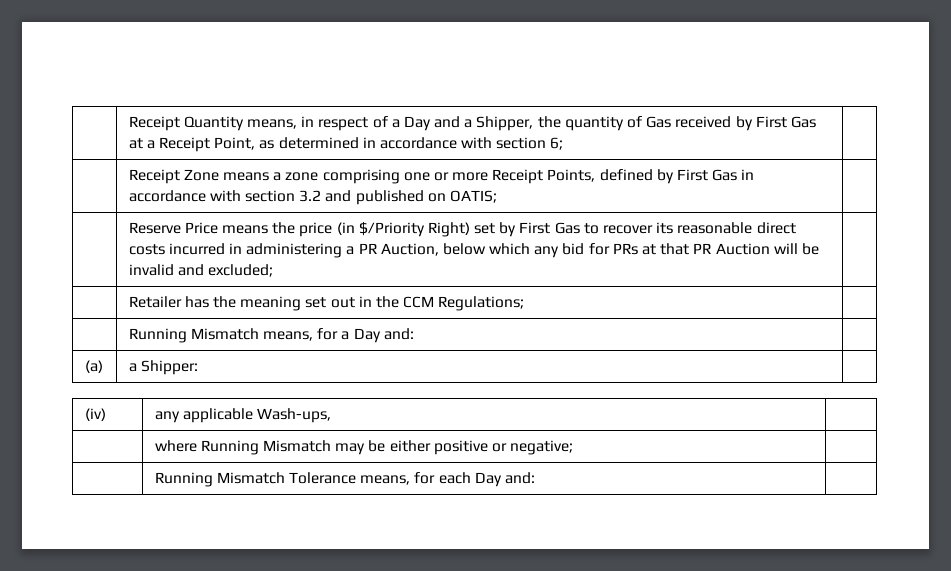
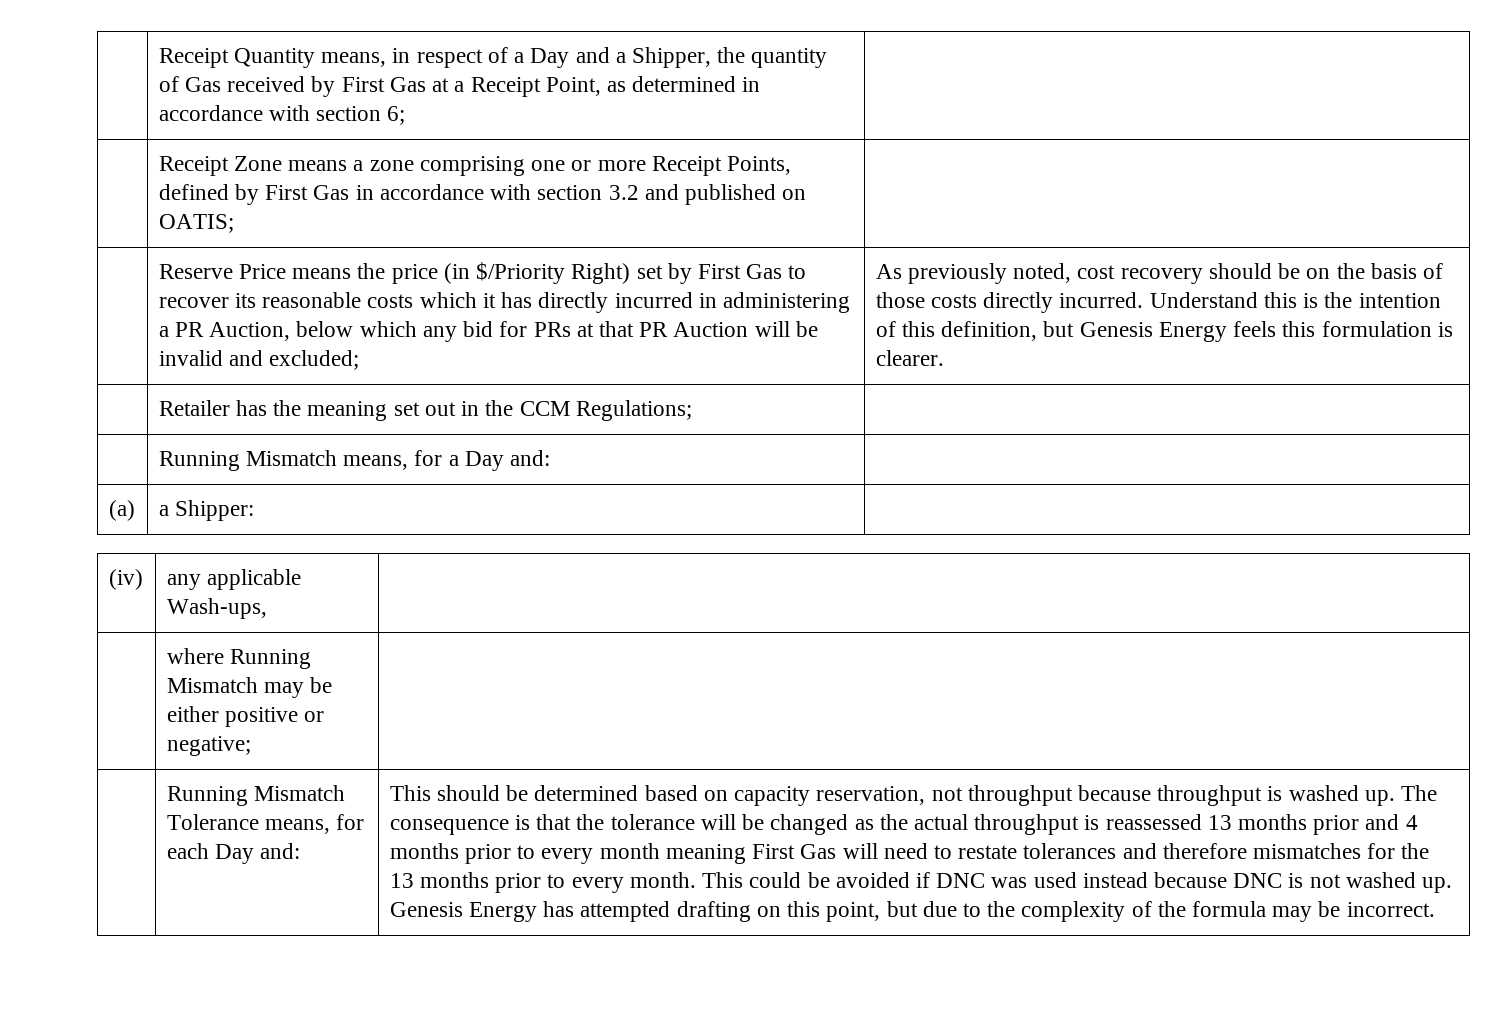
- Reserve Price means the price (in $/Priority Right) set by First Gas to recover its reasonable direct costs incurred in administering a PR Auction, below which any bid for PRs at that PR Auction will be invalid and excluded;
+ Reserve Price means the price (in $/Priority Right) set by First Gas to recover its reasonable costs which it has directly incurred in administering a PR Auction, below which any bid for PRs at that PR Auction will be invalid and excluded;
+ As previously noted, cost recovery should be on the basis of those costs directly incurred. Understand this is the intention of this definition, but Genesis Energy feels this formulation is clearer.
+ This should be determined based on capacity reservation, not throughput because throughput is washed up. The consequence is that the tolerance will be changed as the actual throughput is reassessed 13 months prior and 4 months prior to every month meaning First Gas will need to restate tolerances and therefore mismatches for the 13 months prior to every month. This could be avoided if DNC was used instead because DNC is not washed up. Genesis Energy has attempted drafting on this point, but due to the complexity of the formula may be incorrect.

